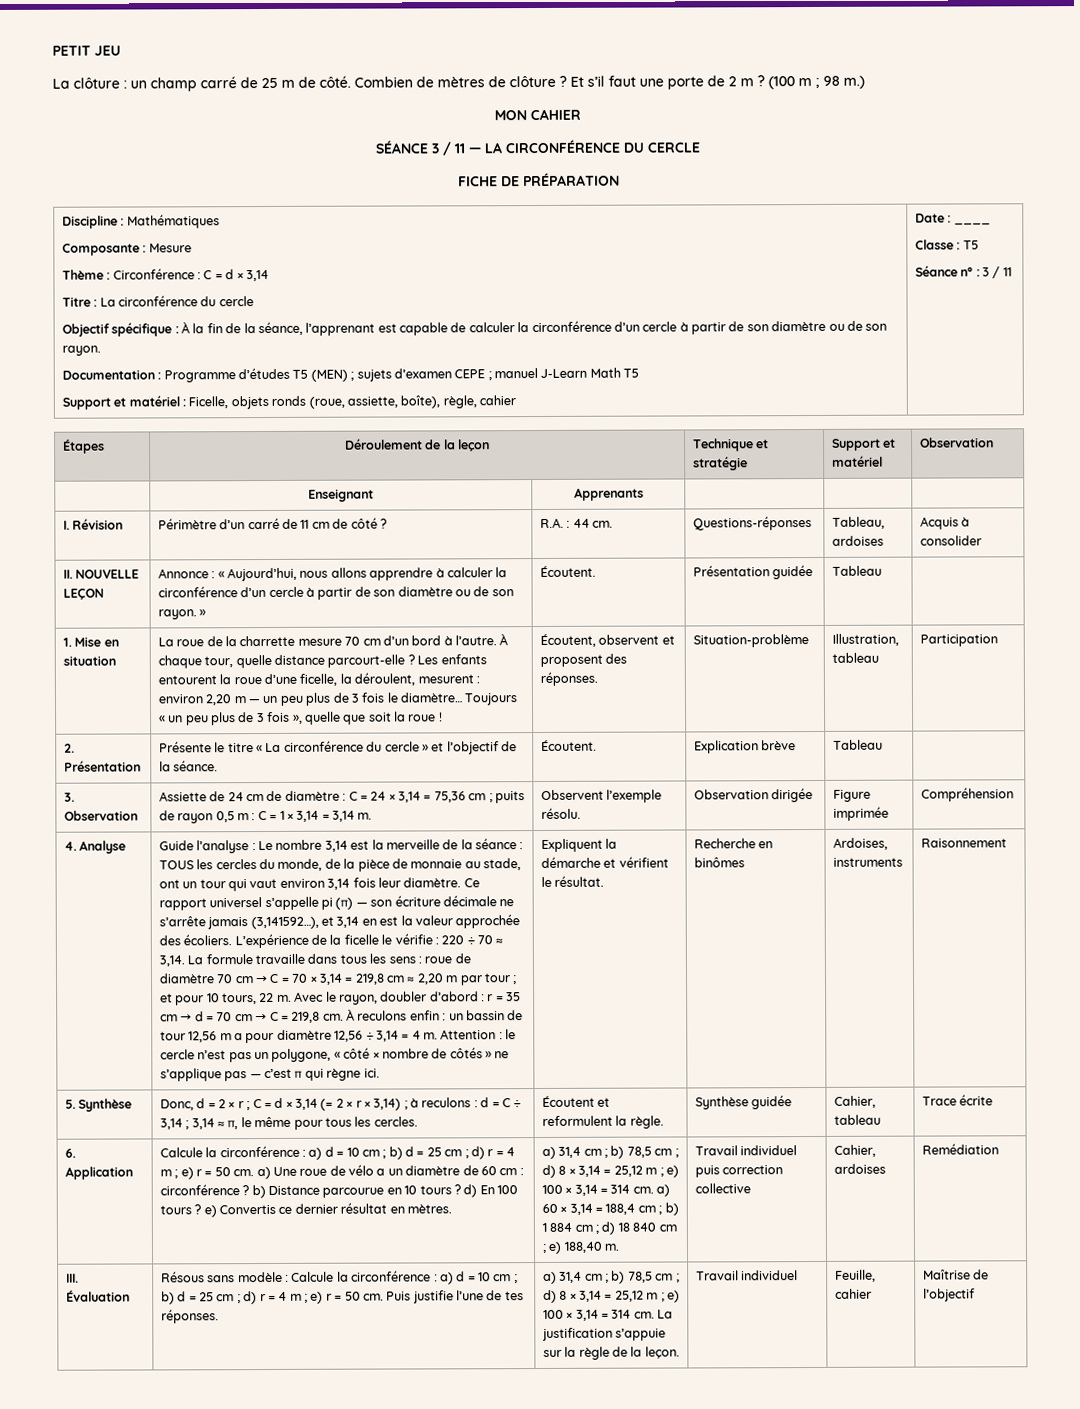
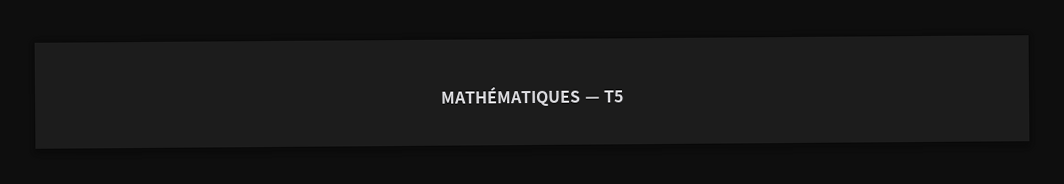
- PETIT JEU
- La clôture : un champ carré de 25 m de côté. Combien de mètres de clôture ? Et s’il faut une porte de 2 m ? (100 m ; 98 m.)
- MON CAHIER
- SÉANCE 3 / 11 — LA CIRCONFÉRENCE DU CERCLE
- FICHE DE PRÉPARATION
- Discipline : Mathématiques
- Composante : Mesure
- Thème : Circonférence : C = d × 3,14
- Titre : La circonférence du cercle
- Objectif spécifique : À la fin de la séance, l’apprenant est capable de calculer la circonférence d’un cercle à partir de son diamètre ou de son rayon.
- Documentation : Programme d’études T5 (MEN) ; sujets d’examen CEPE ; manuel J-Learn Math T5
- Support et matériel : Ficelle, objets ronds (roue, assiette, boîte), règle, cahier | Date : ____
- Classe : T5
- Séance n° : 3 / 11
- Étapes | Déroulement de la leçon | Technique et stratégie | Support et matériel | Observation
- | Enseignant | Apprenants | | |
- I. Révision | Périmètre d’un carré de 11 cm de côté ? | R.A. : 44 cm. | Questions-réponses | Tableau, ardoises | Acquis à consolider
- II. NOUVELLE LEÇON | Annonce : « Aujourd’hui, nous allons apprendre à calculer la circonférence d’un cercle à partir de son diamètre ou de son rayon. » | Écoutent. | Présentation guidée | Tableau |
- 1. Mise en situation | La roue de la charrette mesure 70 cm d’un bord à l’autre. À chaque tour, quelle distance parcourt-elle ? Les enfants entourent la roue d’une ficelle, la déroulent, mesurent : environ 2,20 m — un peu plus de 3 fois le diamètre… Toujours « un peu plus de 3 fois », quelle que soit la roue ! | Écoutent, observent et proposent des réponses. | Situation-problème | Illustration, tableau | Participation
- 2. Présentation | Présente le titre « La circonférence du cercle » et l’objectif de la séance. | Écoutent. | Explication brève | Tableau |
- 3. Observation | Assiette de 24 cm de diamètre : C = 24 × 3,14 = 75,36 cm ; puits de rayon 0,5 m : C = 1 × 3,14 = 3,14 m. | Observent l’exemple résolu. | Observation dirigée | Figure imprimée | Compréhension
- 4. Analyse | Guide l’analyse : Le nombre 3,14 est la merveille de la séance : TOUS les cercles du monde, de la pièce de monnaie au stade, ont un tour qui vaut environ 3,14 fois leur diamètre. Ce rapport universel s’appelle pi (π) — son écriture décimale ne s’arrête jamais (3,141592…), et 3,14 en est la valeur approchée des écoliers. L’expérience de la ficelle le vérifie : 220 ÷ 70 ≈ 3,14. La formule travaille dans tous les sens : roue de diamètre 70 cm → C = 70 × 3,14 = 219,8 cm ≈ 2,20 m par tour ; et pour 10 tours, 22 m. Avec le rayon, doubler d’abord : r = 35 cm → d = 70 cm → C = 219,8 cm. À reculons enfin : un bassin de tour 12,56 m a pour diamètre 12,56 ÷ 3,14 = 4 m. Attention : le cercle n’est pas un polygone, « côté × nombre de côtés » ne s’applique pas — c’est π qui règne ici. | Expliquent la démarche et vérifient le résultat. | Recherche en binômes | Ardoises, instruments | Raisonnement
- 5. Synthèse | Donc, d = 2 × r ; C = d × 3,14 (= 2 × r × 3,14) ; à reculons : d = C ÷ 3,14 ; 3,14 ≈ π, le même pour tous les cercles. | Écoutent et reformulent la règle. | Synthèse guidée | Cahier, tableau | Trace écrite
- 6. Application | Calcule la circonférence : a) d = 10 cm ; b) d = 25 cm ; d) r = 4 m ; e) r = 50 cm. a) Une roue de vélo a un diamètre de 60 cm : circonférence ? b) Distance parcourue en 10 tours ? d) En 100 tours ? e) Convertis ce dernier résultat en mètres. | a) 31,4 cm ; b) 78,5 cm ; d) 8 × 3,14 = 25,12 m ; e) 100 × 3,14 = 314 cm. a) 60 × 3,14 = 188,4 cm ; b) 1 884 cm ; d) 18 840 cm ; e) 188,40 m. | Travail individuel puis correction collective | Cahier, ardoises | Remédiation
- III. Évaluation | Résous sans modèle : Calcule la circonférence : a) d = 10 cm ; b) d = 25 cm ; d) r = 4 m ; e) r = 50 cm. Puis justifie l’une de tes réponses. | a) 31,4 cm ; b) 78,5 cm ; d) 8 × 3,14 = 25,12 m ; e) 100 × 3,14 = 314 cm. La justification s’appuie sur la règle de la leçon. | Travail individuel | Feuille, cahier | Maîtrise de l’objectif
+ MATHÉMATIQUES — T5

